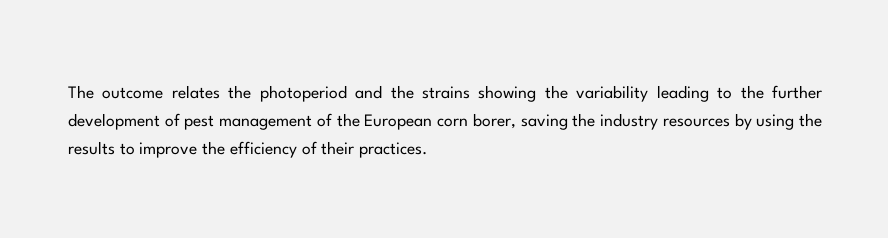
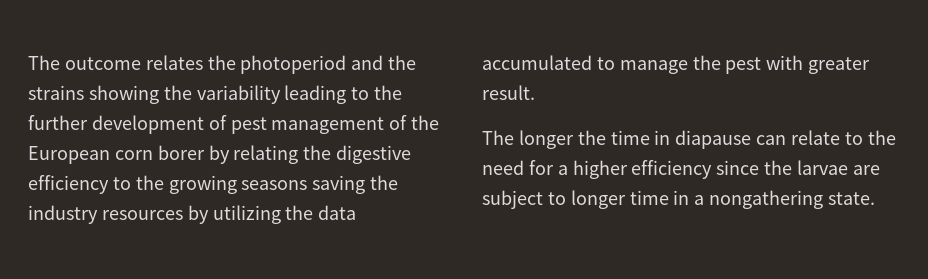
- The outcome relates the photoperiod and the strains showing the variability leading to the further development of pest management of the European corn borer, saving the industry resources by using the results to improve the efficiency of their practices.
+ The outcome relates the photoperiod and the strains showing the variability leading to the further development of pest management of the European corn borer by relating the digestive efficiency to the growing seasons saving the industry resources by utilizing the data accumulated to manage the pest with greater result.
+ The longer the time in diapause can relate to the need for a higher efficiency since the larvae are subject to longer time in a nongathering state.

